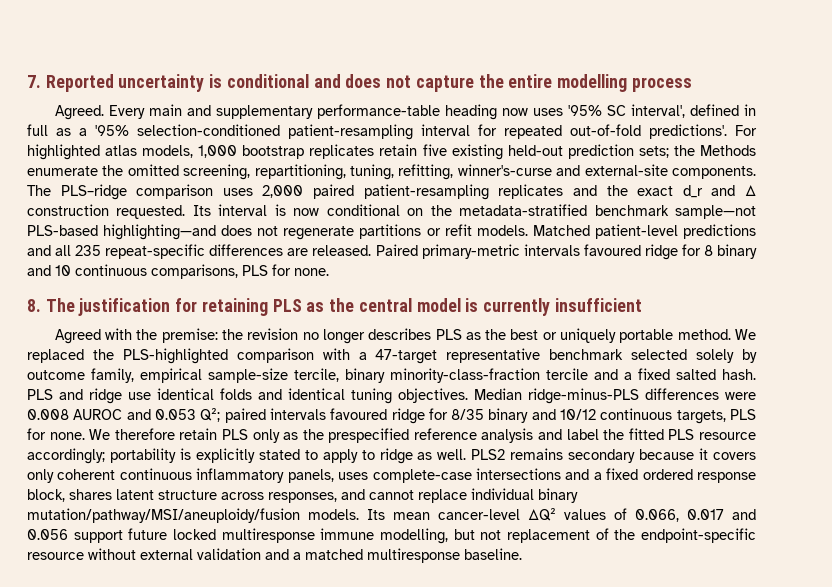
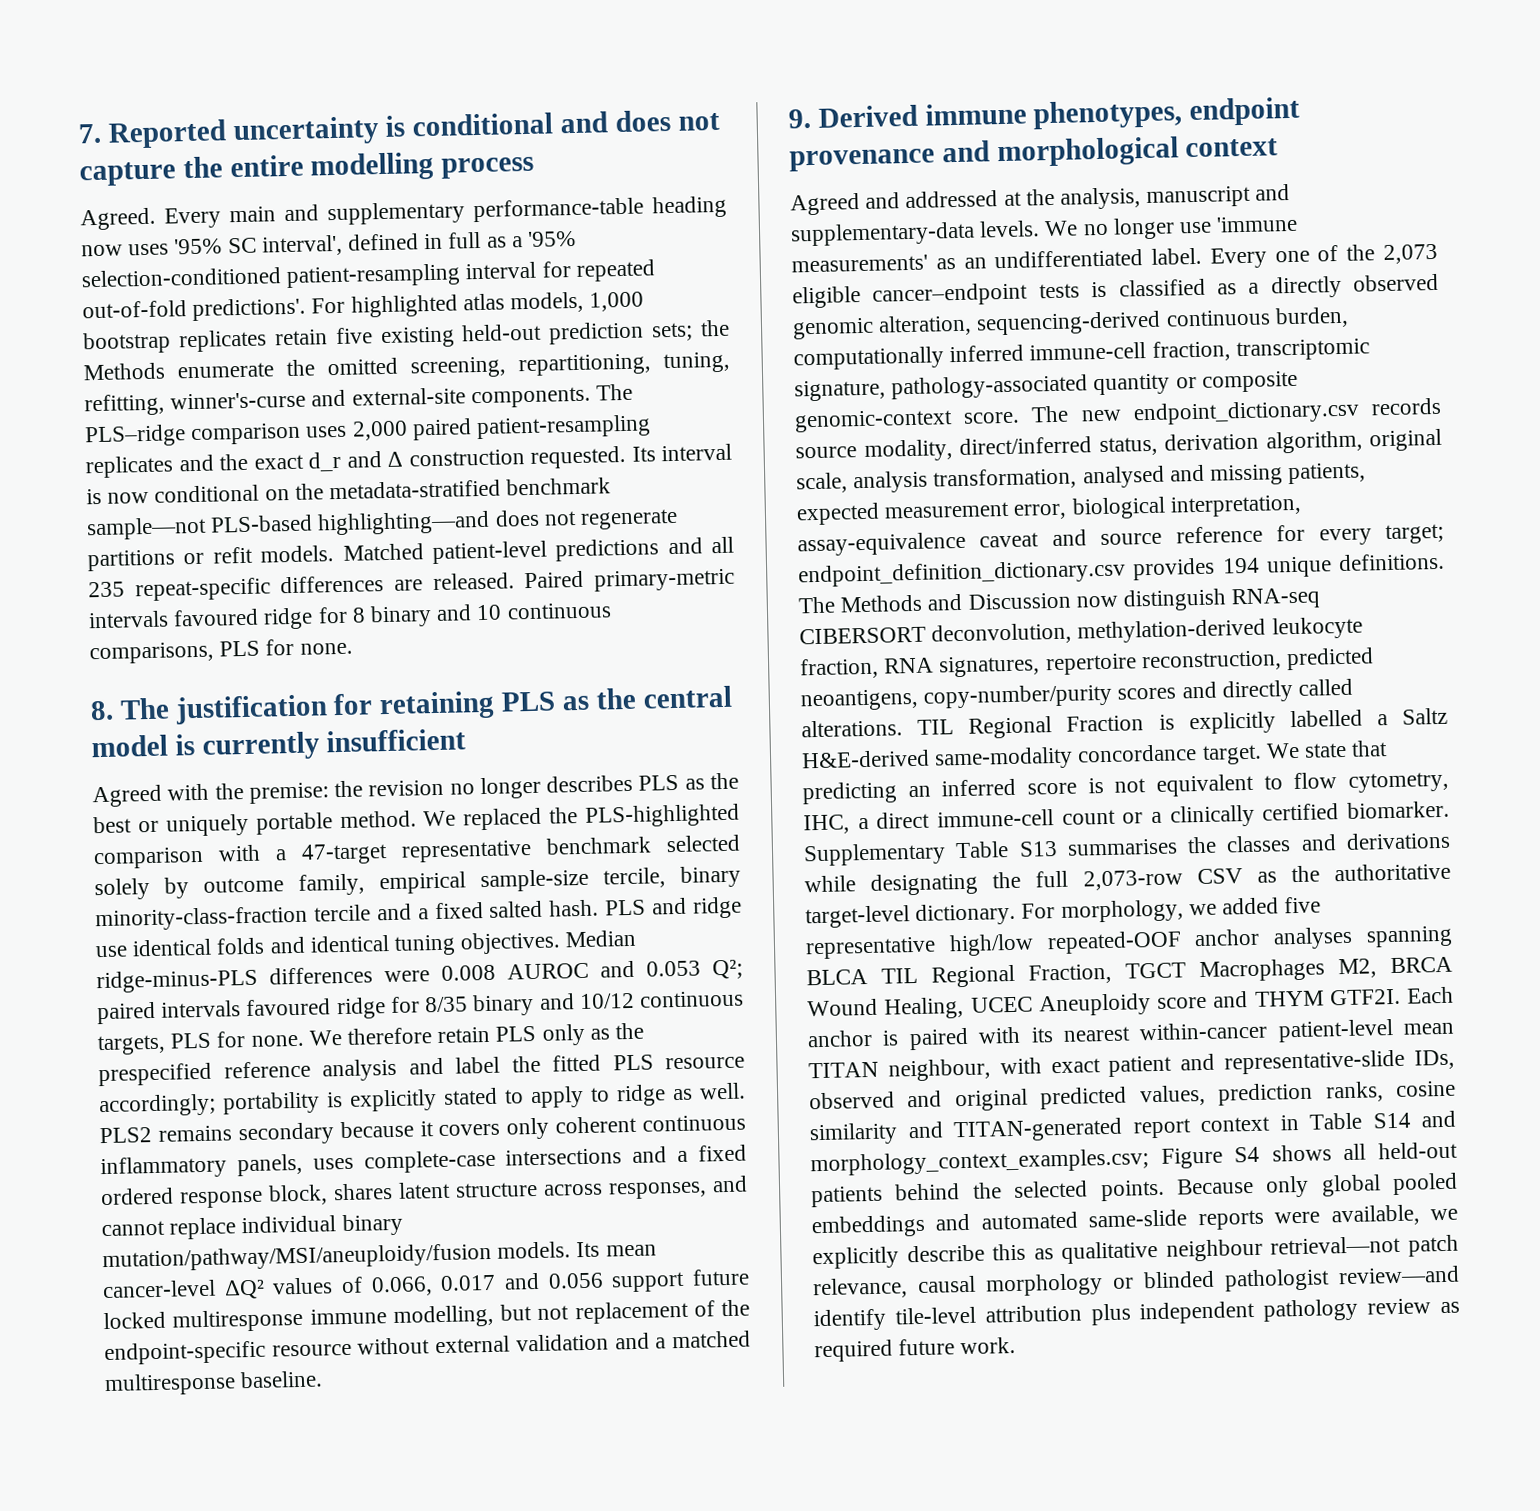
+ 9. Derived immune phenotypes, endpoint provenance and morphological context
+ Agreed and addressed at the analysis, manuscript and supplementary-data levels. We no longer use 'immune measurements' as an undifferentiated label. Every one of the 2,073 eligible cancer–endpoint tests is classified as a directly observed genomic alteration, sequencing-derived continuous burden, computationally inferred immune-cell fraction, transcriptomic signature, pathology-associated quantity or composite genomic-context score. The new endpoint_dictionary.csv records source modality, direct/inferred status, derivation algorithm, original scale, analysis transformation, analysed and missing patients, expected measurement error, biological interpretation, assay-equivalence caveat and source reference for every target; endpoint_definition_dictionary.csv provides 194 unique definitions. The Methods and Discussion now distinguish RNA-seq CIBERSORT deconvolution, methylation-derived leukocyte fraction, RNA signatures, repertoire reconstruction, predicted neoantigens, copy-number/purity scores and directly called alterations. TIL Regional Fraction is explicitly labelled a Saltz H&E-derived same-modality concordance target. We state that predicting an inferred score is not equivalent to flow cytometry, IHC, a direct immune-cell count or a clinically certified biomarker. Supplementary Table S13 summarises the classes and derivations while designating the full 2,073-row CSV as the authoritative target-level dictionary. For morphology, we added five representative high/low repeated-OOF anchor analyses spanning BLCA TIL Regional Fraction, TGCT Macrophages M2, BRCA Wound Healing, UCEC Aneuploidy score and THYM GTF2I. Each anchor is paired with its nearest within-cancer patient-level mean TITAN neighbour, with exact patient and representative-slide IDs, observed and original predicted values, prediction ranks, cosine similarity and TITAN-generated report context in Table S14 and morphology_context_examples.csv; Figure S4 shows all held-out patients behind the selected points. Because only global pooled embeddings and automated same-slide reports were available, we explicitly describe this as qualitative neighbour retrieval—not patch relevance, causal morphology or blinded pathologist review—and identify tile-level attribution plus independent pathology review as required future work.

